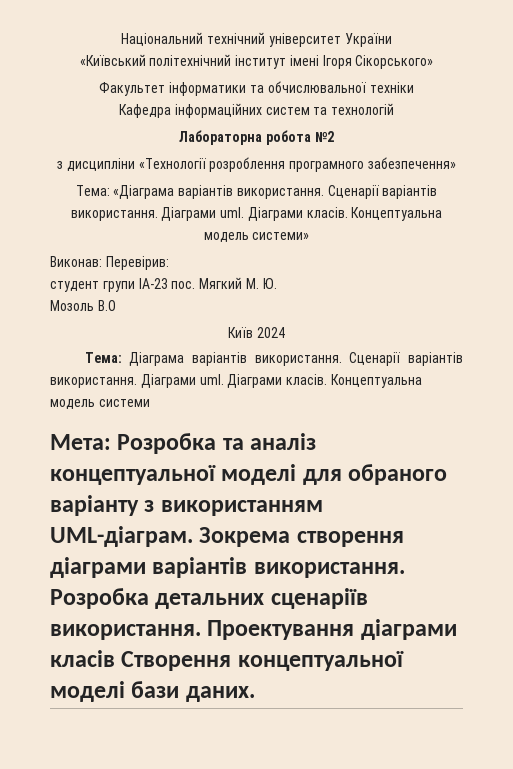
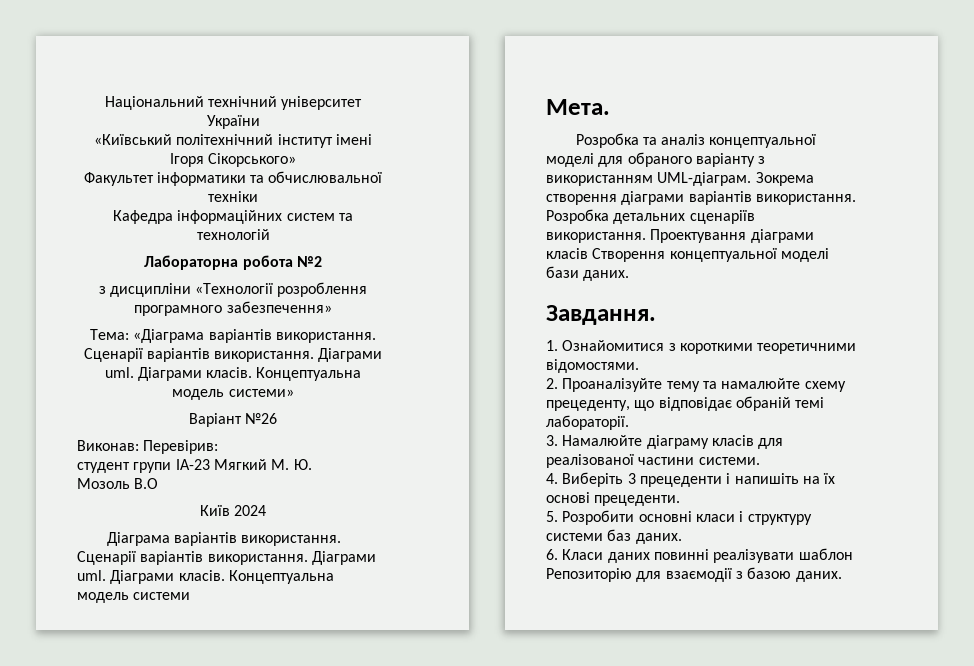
+ Варіант №26
- студент групи ІА-23 пос. Мягкий М. Ю.
+ студент групи ІА-23 Мягкий М. Ю.
- Тема: Діаграма варіантів використання.
+ Діаграма варіантів використання.
- Мета: Розробка та аналіз концептуальної моделі для обраного варіанту з використанням UML-діаграм.
+ Мета.
+ Розробка та аналіз концептуальної моделі для обраного варіанту з використанням UML-діаграм.
+ Завдання.
+ 1. Ознайомитися з короткими теоретичними відомостями.
+ 2. Проаналізуйте тему та намалюйте схему прецеденту, що відповідає обраній темі лабораторії.
+ 3. Намалюйте діаграму класів для реалізованої частини системи.
+ 4. Виберіть 3 прецеденти і напишіть на їх основі прецеденти.
+ 5. Розробити основні класи і структуру системи баз даних.
+ 6. Класи даних повинні реалізувати шаблон Репозиторію для взаємодії з базою даних.

